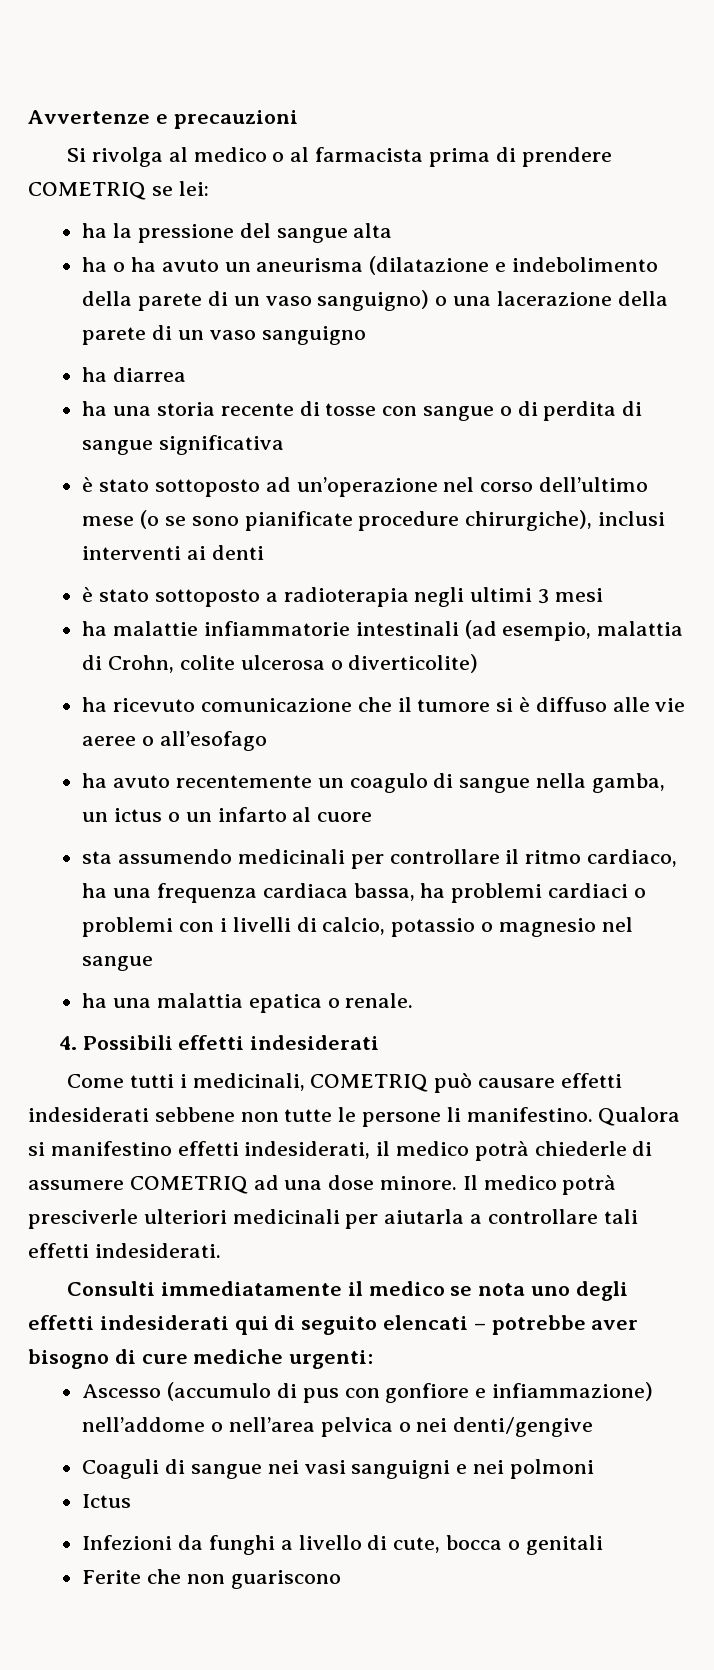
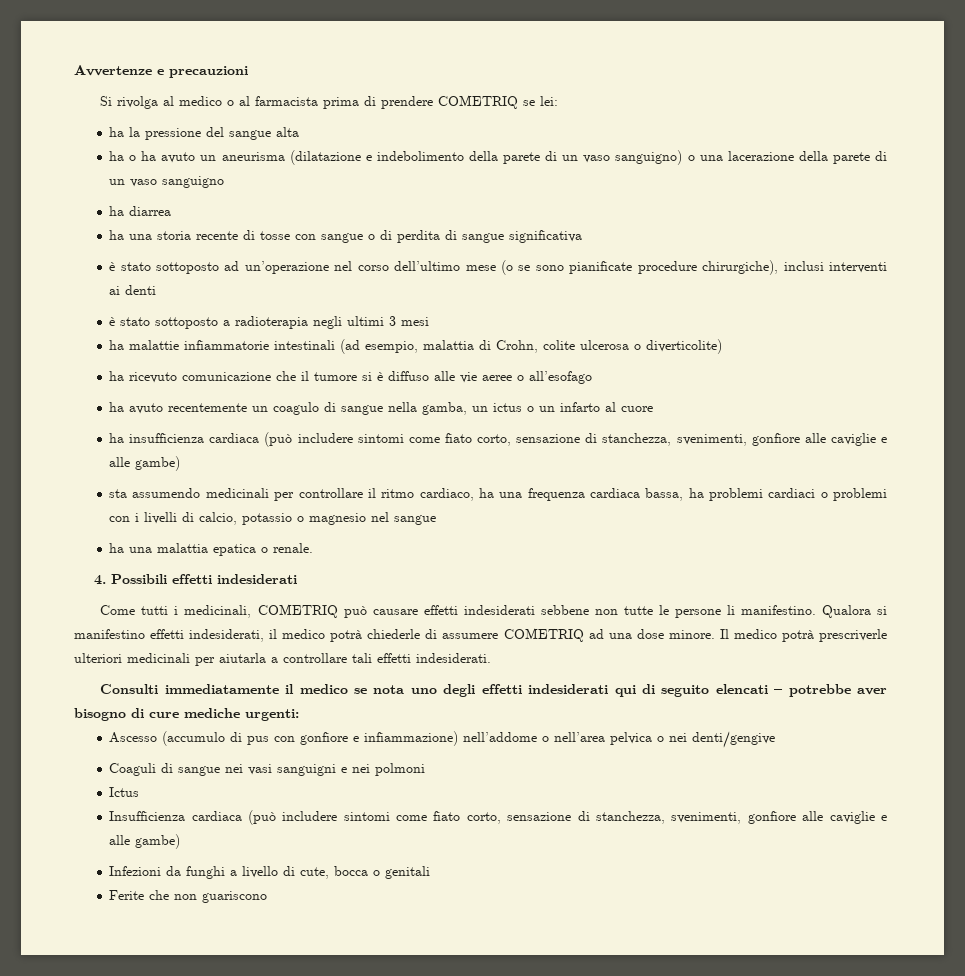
+ ha insufficienza cardiaca (può includere sintomi come fiato corto, sensazione di stanchezza, svenimenti, gonfiore alle caviglie e alle gambe)
- Il medico potrà presciverle ulteriori medicinali per aiutarla a controllare tali effetti indesiderati.
+ Il medico potrà prescriverle ulteriori medicinali per aiutarla a controllare tali effetti indesiderati.
+ Insufficienza cardiaca (può includere sintomi come fiato corto, sensazione di stanchezza, svenimenti, gonfiore alle caviglie e alle gambe)

